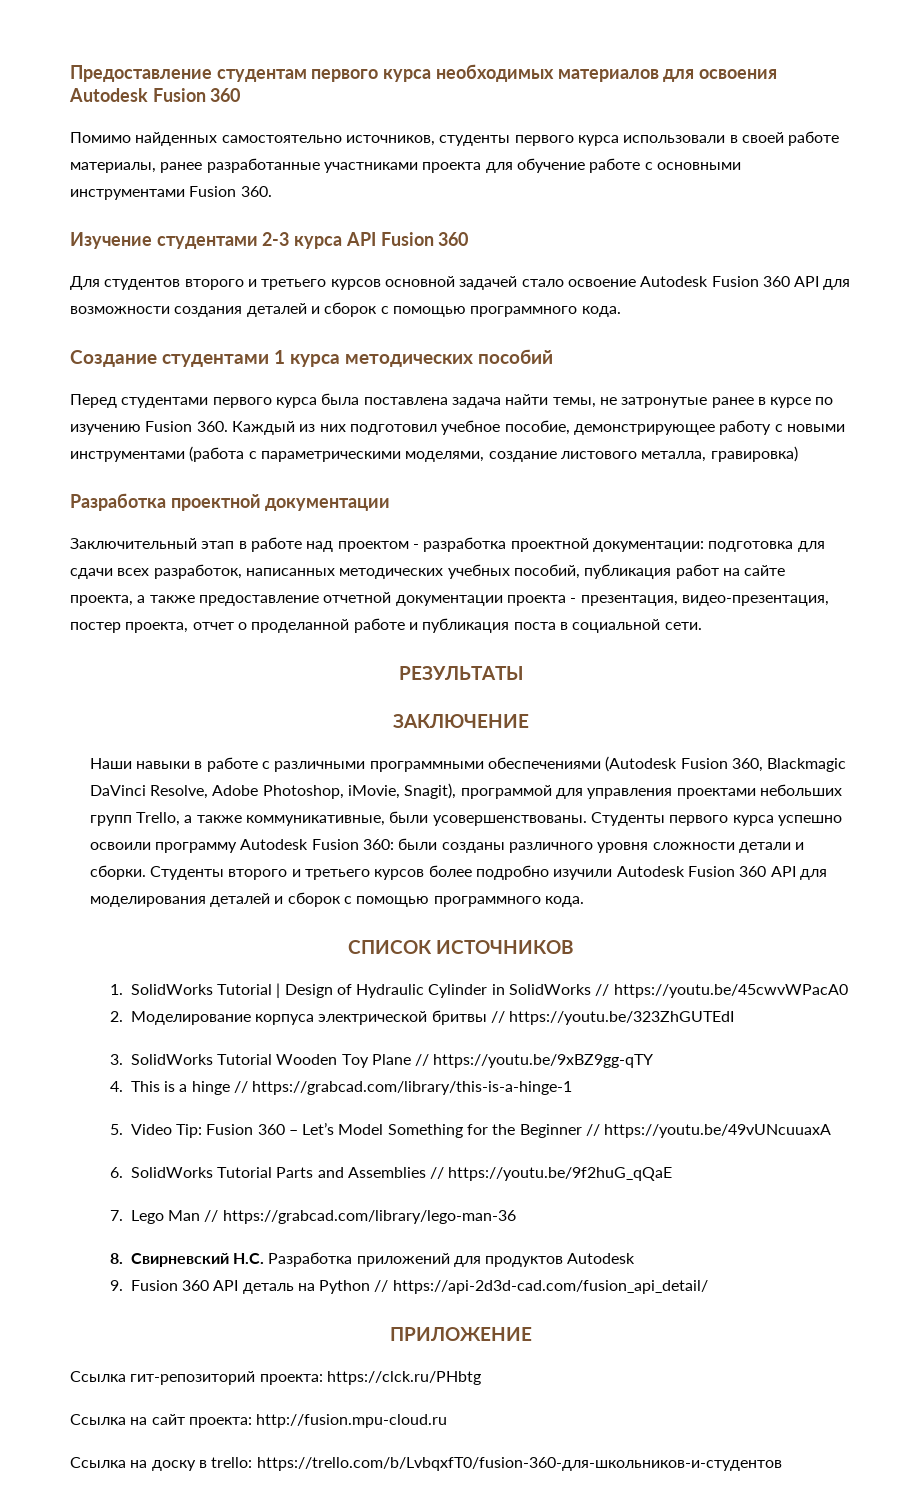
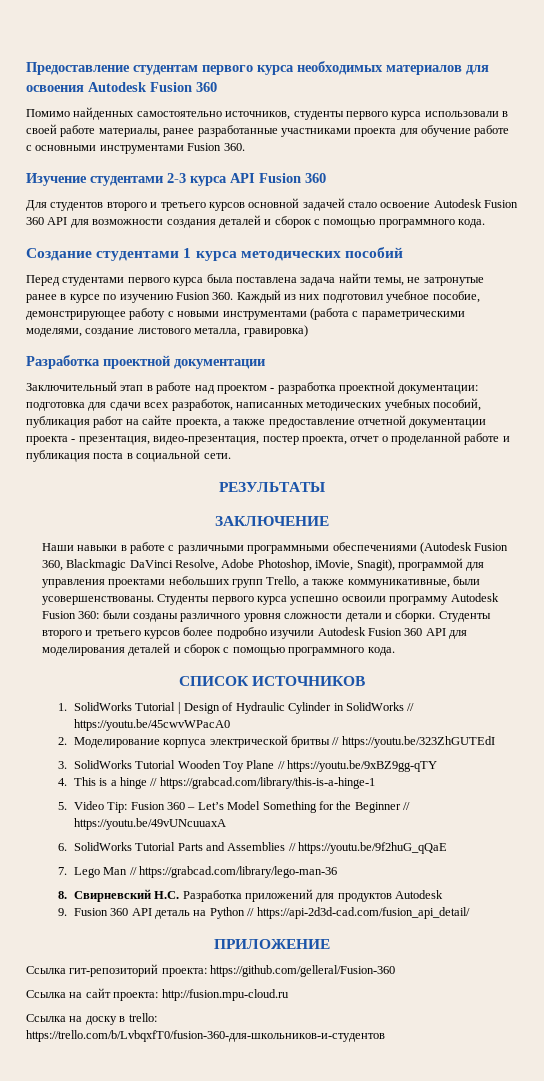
- Ссылка гит-репозиторий проекта: https://clck.ru/PHbtg
+ Ссылка гит-репозиторий проекта: https://github.com/gelleral/Fusion-360

